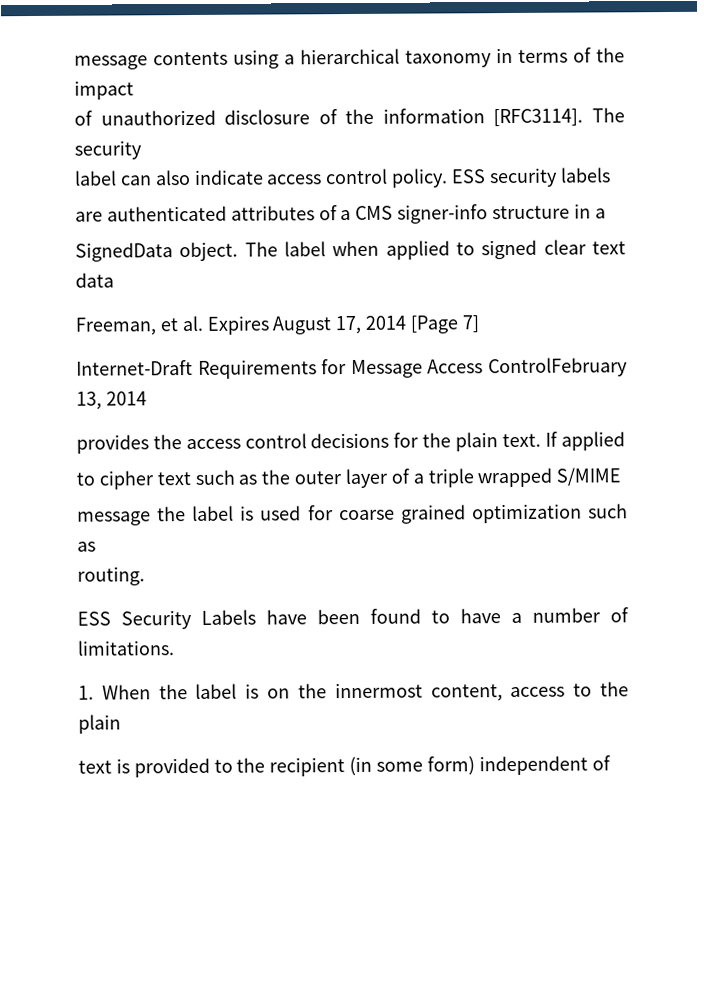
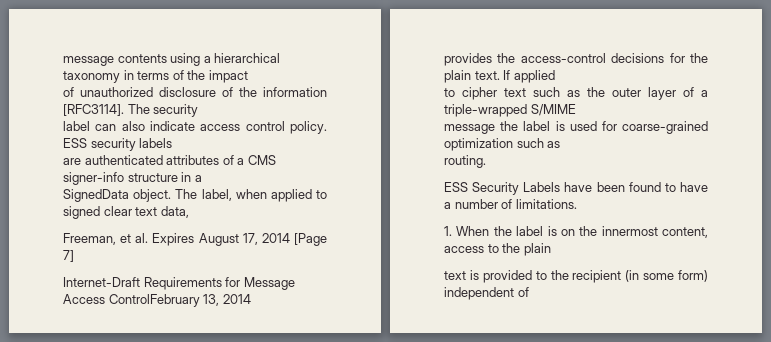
- The label when applied to signed clear text data
+ The label, when applied to signed clear text data,
- provides the access control decisions for the plain text.
+ provides the access-control decisions for the plain text.
- to cipher text such as the outer layer of a triple wrapped S/MIME
+ to cipher text such as the outer layer of a triple-wrapped S/MIME
- message the label is used for coarse grained optimization such as
+ message the label is used for coarse-grained optimization such as

